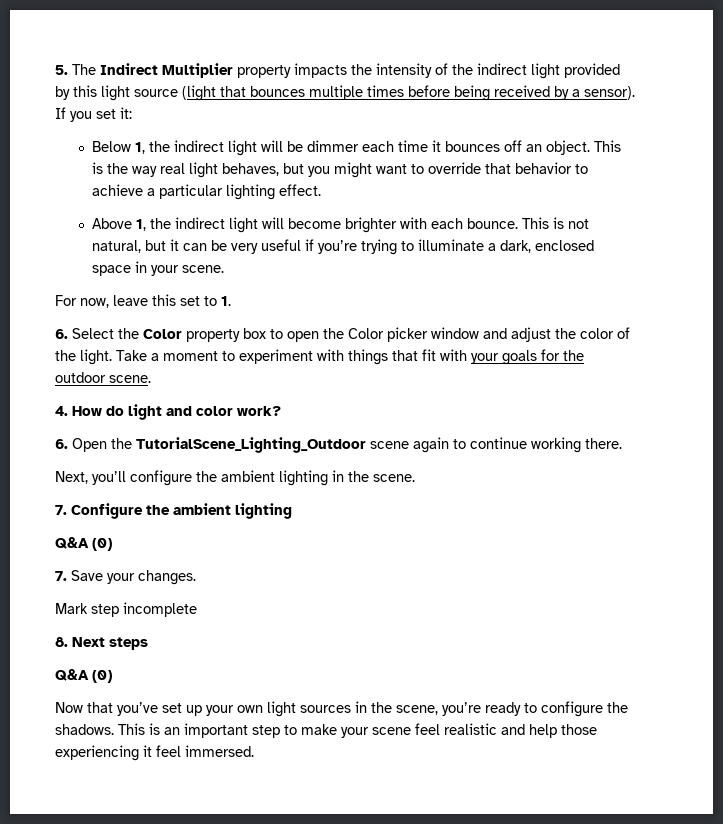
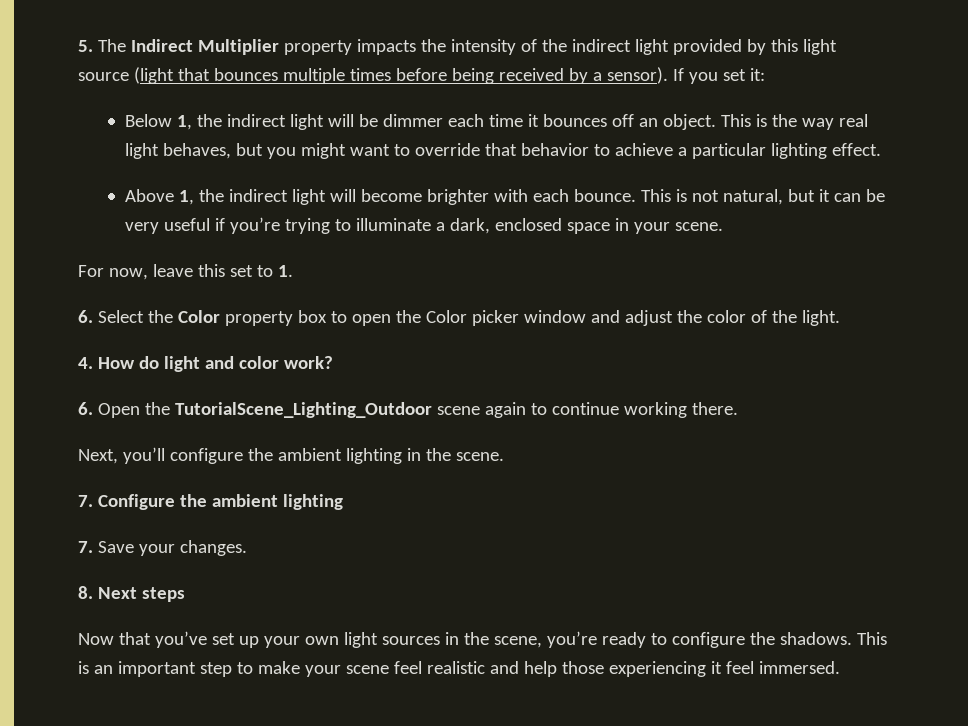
- Take a moment to experiment with things that fit with your goals for the outdoor scene.
  7. Configure the ambient lighting
- Q&A (0)
- Mark step incomplete
  8. Next steps
- Q&A (0)

